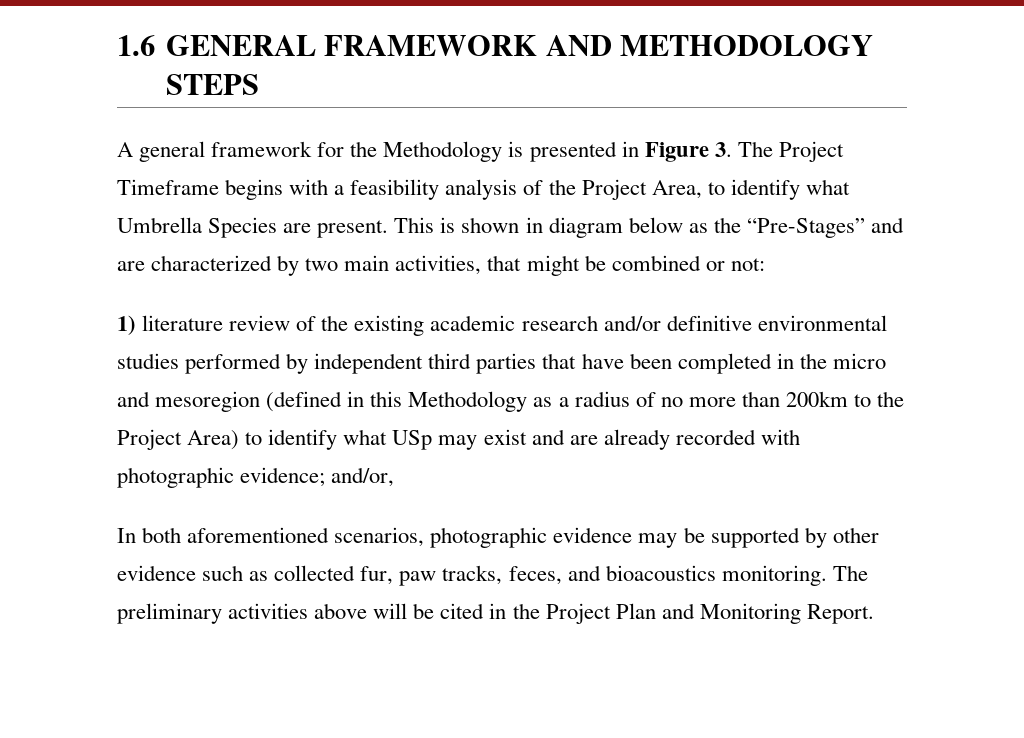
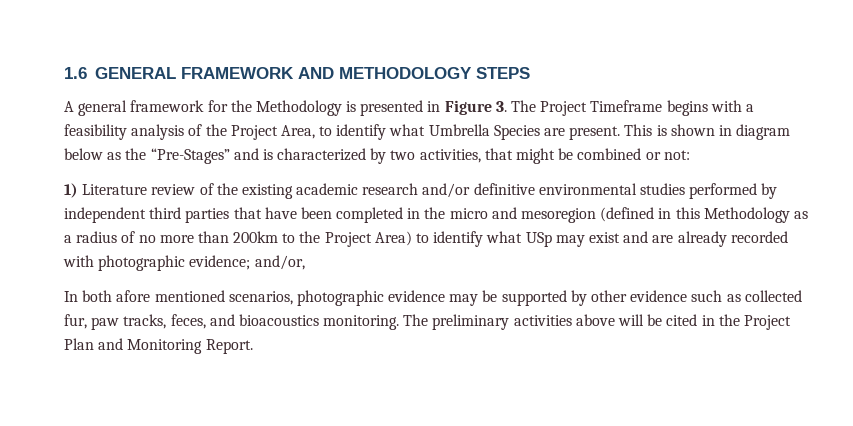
- This is shown in diagram below as the “Pre-Stages” and are characterized by two main activities, that might be combined or not:
+ This is shown in diagram below as the “Pre-Stages” and is characterized by two activities, that might be combined or not:
- 1) literature review of the existing academic research and/or definitive environmental studies performed by independent third parties that have been completed in the micro and mesoregion (defined in this Methodology as a radius of no more than 200km to the Project Area) to identify what USp may exist and are already recorded with photographic evidence; and/or,
+ 1) Literature review of the existing academic research and/or definitive environmental studies performed by independent third parties that have been completed in the micro and mesoregion (defined in this Methodology as a radius of no more than 200km to the Project Area) to identify what USp may exist and are already recorded with photographic evidence; and/or,
- In both aforementioned scenarios, photographic evidence may be supported by other evidence such as collected fur, paw tracks, feces, and bioacoustics monitoring.
+ In both afore mentioned scenarios, photographic evidence may be supported by other evidence such as collected fur, paw tracks, feces, and bioacoustics monitoring.

